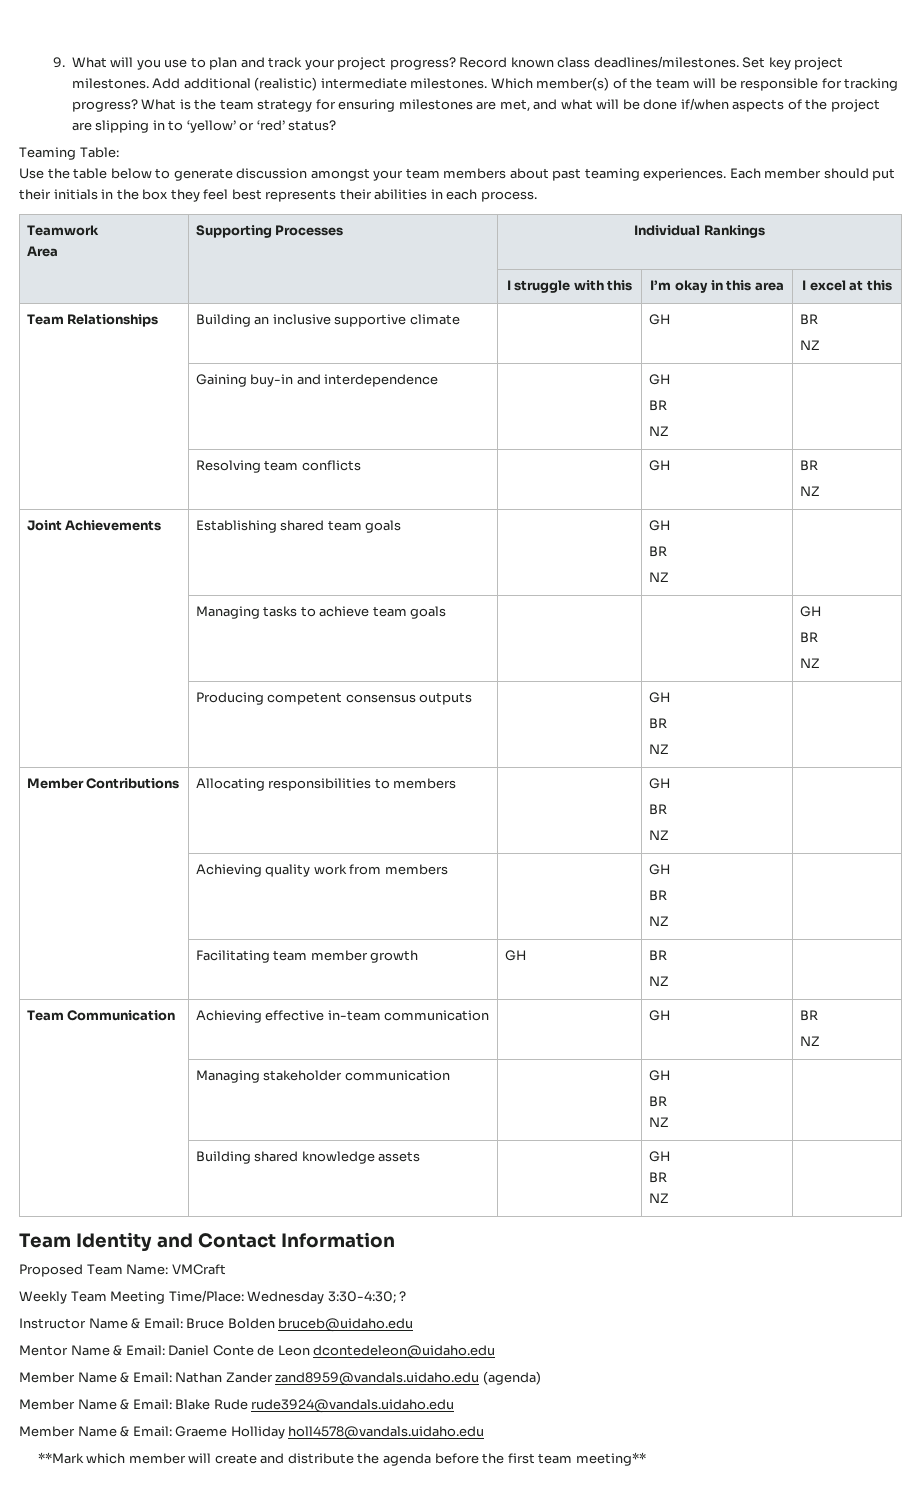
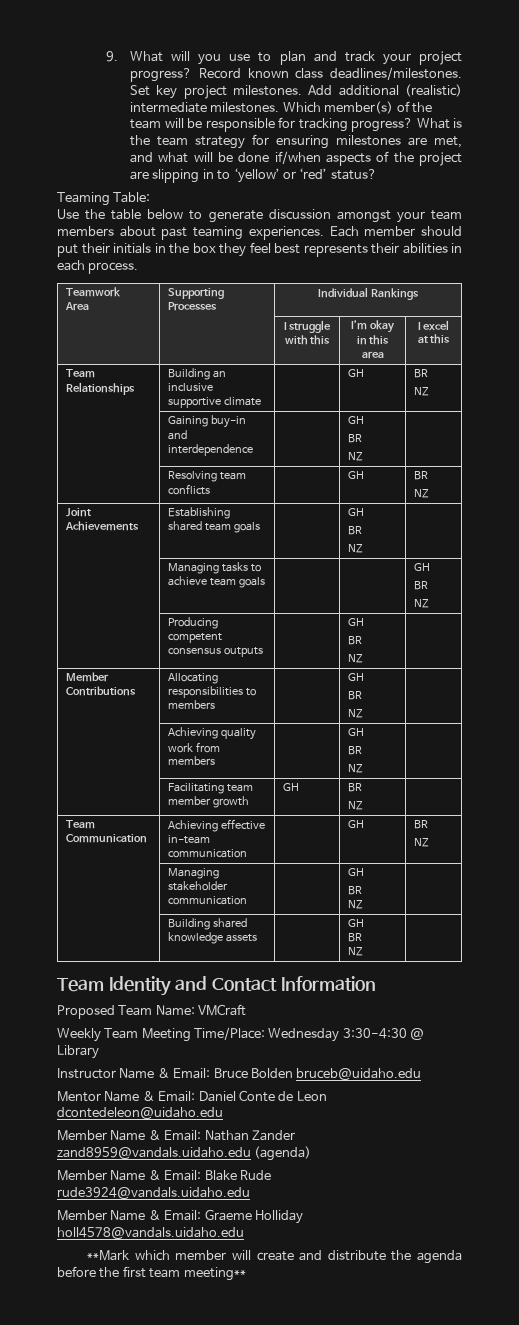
- Weekly Team Meeting Time/Place: Wednesday 3:30-4:30; ?
+ Weekly Team Meeting Time/Place: Wednesday 3:30-4:30 @ Library

